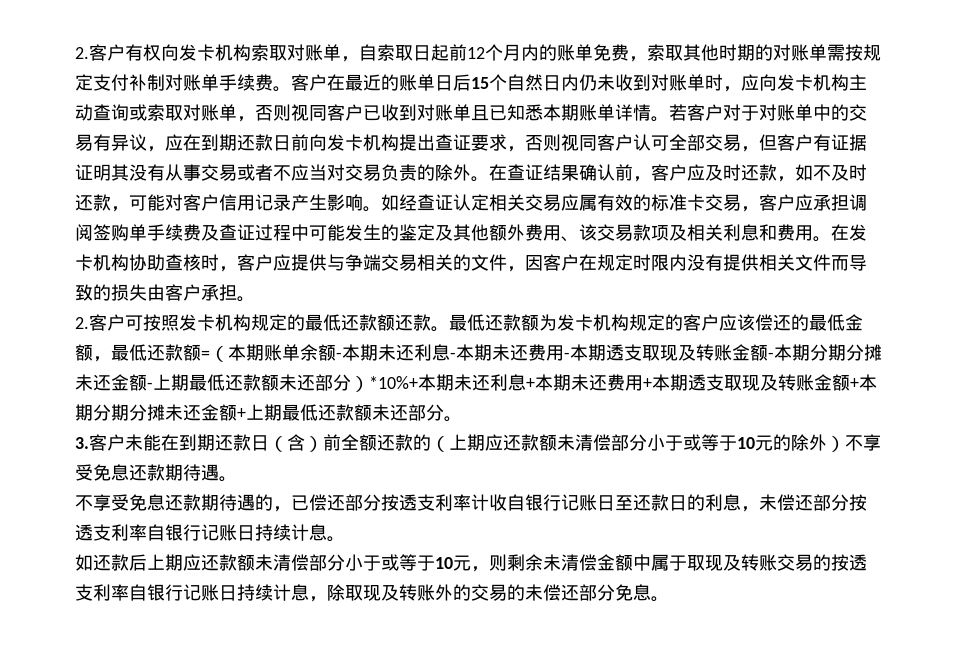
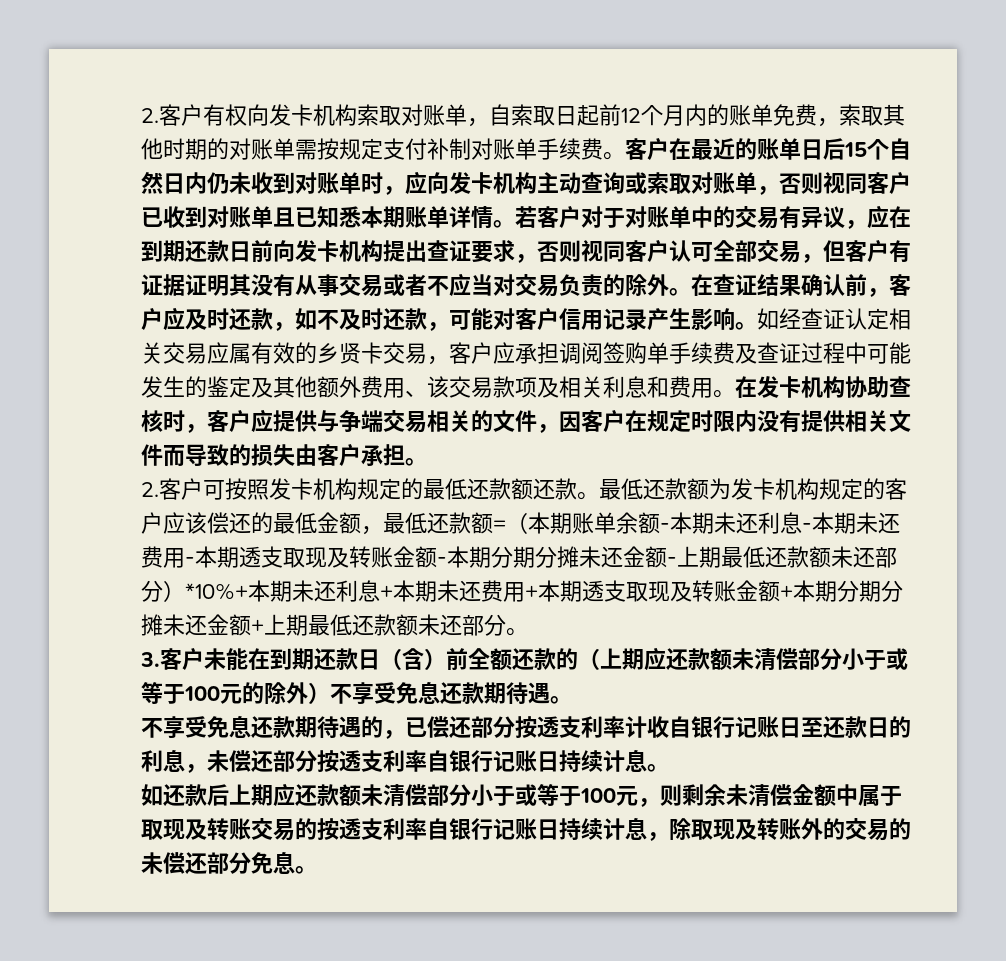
- 如经查证认定相关交易应属有效的标准卡交易，客户应承担调阅签购单手续费及查证过程中可能发生的鉴定及其他额外费用、该交易款项及相关利息和费用。
+ 如经查证认定相关交易应属有效的乡贤卡交易，客户应承担调阅签购单手续费及查证过程中可能发生的鉴定及其他额外费用、该交易款项及相关利息和费用。
- 3.客户未能在到期还款日（含）前全额还款的（上期应还款额未清偿部分小于或等于10元的除外）不享受免息还款期待遇。
+ 3.客户未能在到期还款日（含）前全额还款的（上期应还款额未清偿部分小于或等于100元的除外）不享受免息还款期待遇。
- 如还款后上期应还款额未清偿部分小于或等于10元，则剩余未清偿金额中属于取现及转账交易的按透支利率自银行记账日持续计息，除取现及转账外的交易的未偿还部分免息。
+ 如还款后上期应还款额未清偿部分小于或等于100元，则剩余未清偿金额中属于取现及转账交易的按透支利率自银行记账日持续计息，除取现及转账外的交易的未偿还部分免息。

